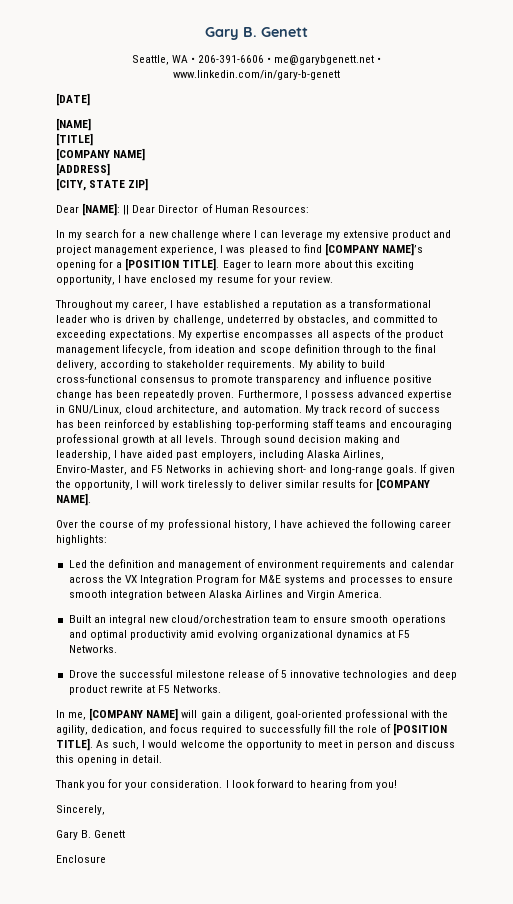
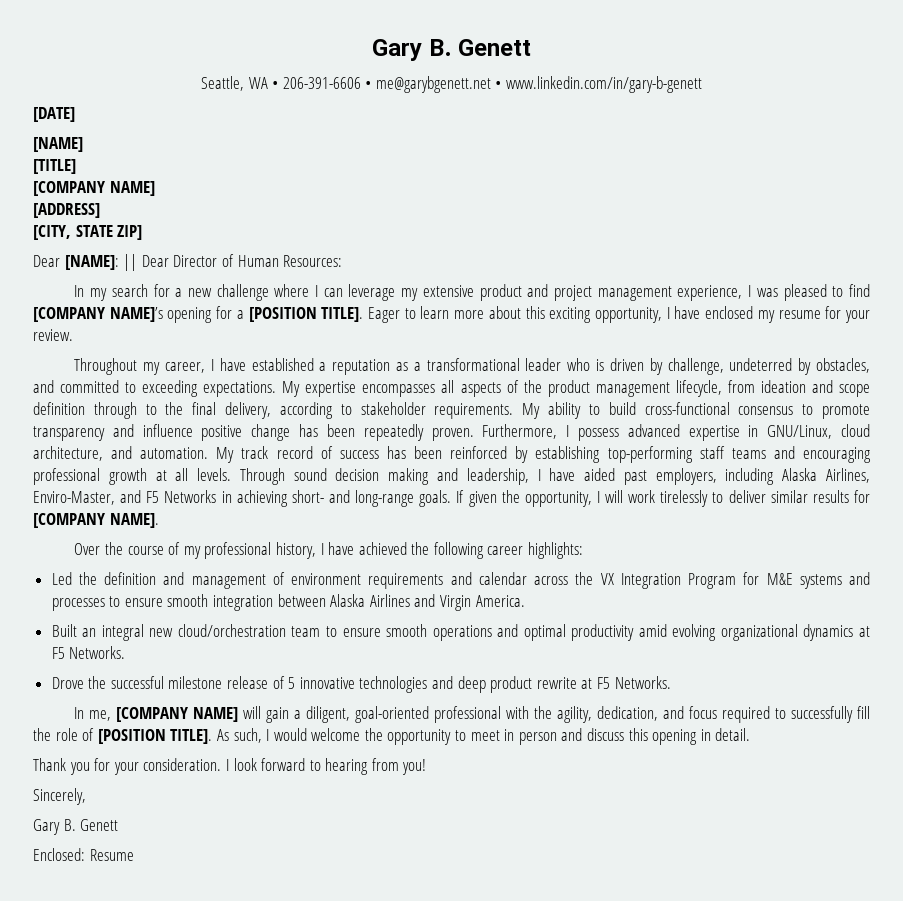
- Enclosure
+ Enclosed: Resume

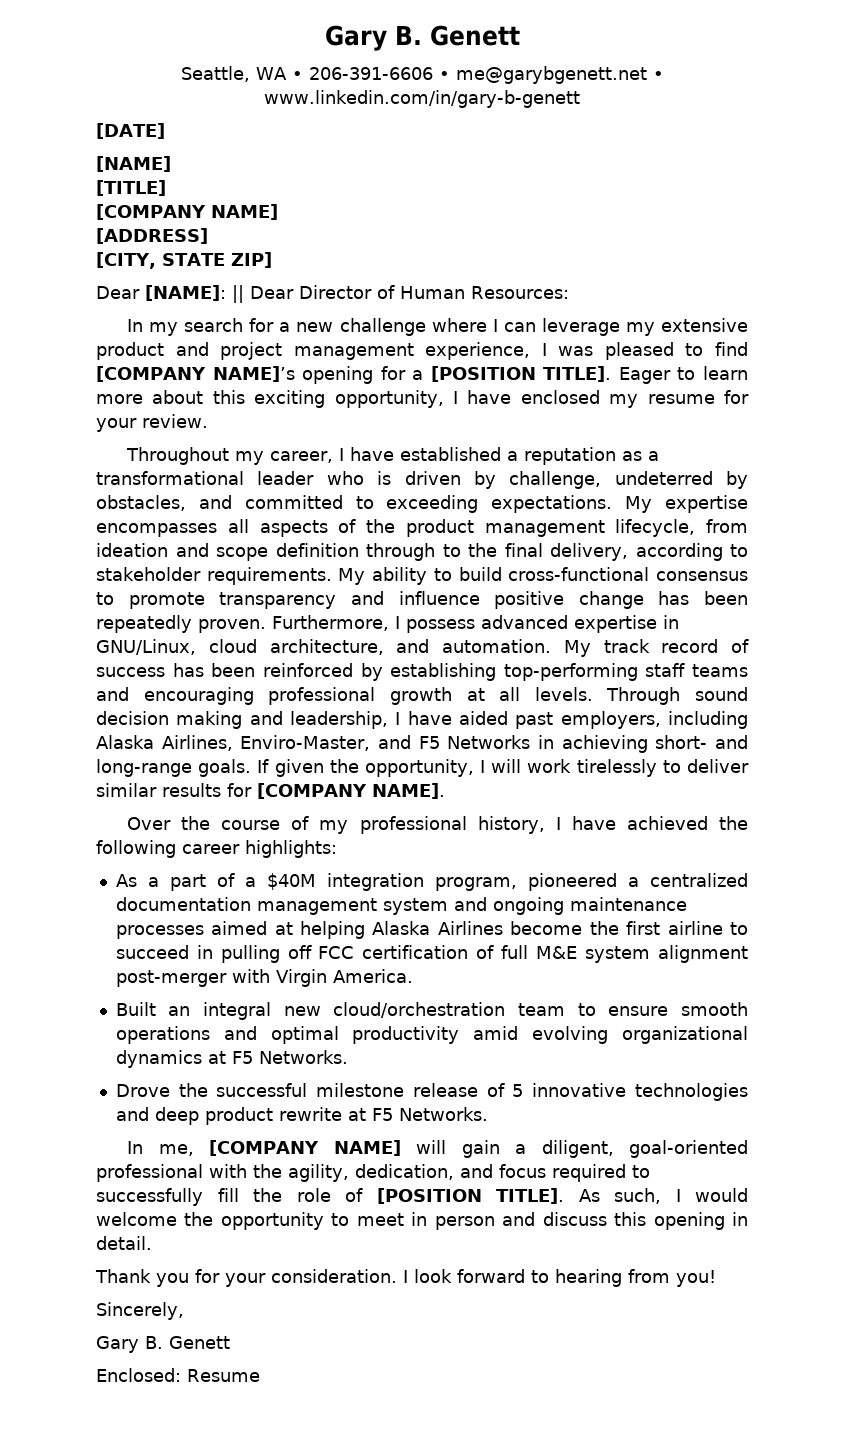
- Led the definition and management of environment requirements and calendar across the VX Integration Program for M&E systems and processes to ensure smooth integration between Alaska Airlines and Virgin America.
+ As a part of a $40M integration program, pioneered a centralized documentation management system and ongoing maintenance processes aimed at helping Alaska Airlines become the first airline to succeed in pulling off FCC certification of full M&E system alignment post-merger with Virgin America.

